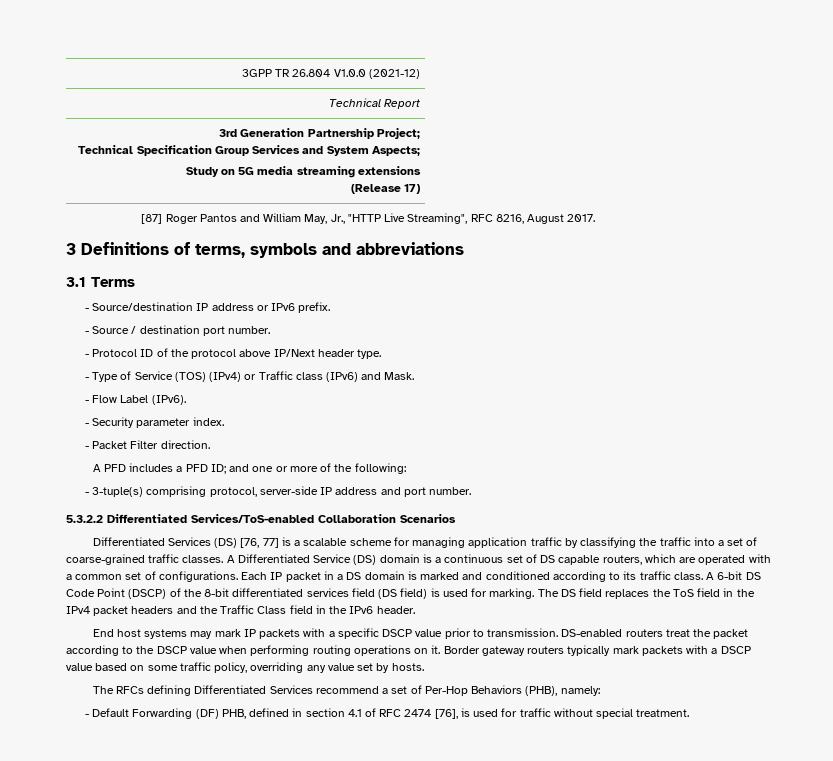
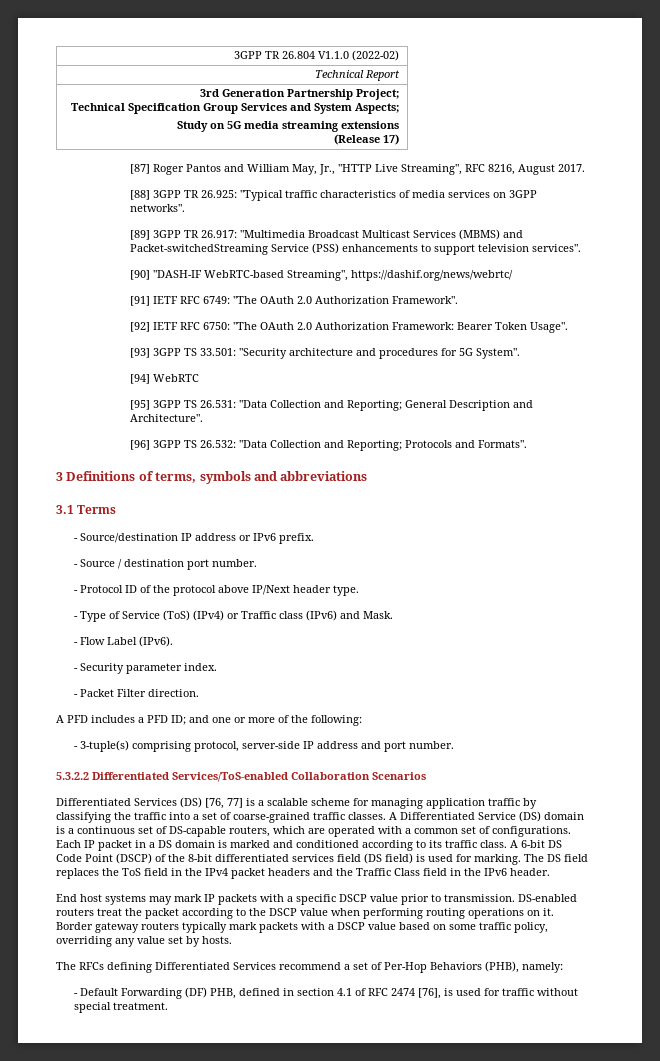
- 3GPP TR 26.804 V1.0.0 (2021-12)
+ 3GPP TR 26.804 V1.1.0 (2022-02)
+ [88] 3GPP TR 26.925: "Typical traffic characteristics of media services on 3GPP networks".
+ [89] 3GPP TR 26.917: "Multimedia Broadcast Multicast Services (MBMS) and Packet-switchedStreaming Service (PSS) enhancements to support television services".
+ [90] "DASH-IF WebRTC-based Streaming", https://dashif.org/news/webrtc/
+ [91] IETF RFC 6749: "The OAuth 2.0 Authorization Framework".
+ [92] IETF RFC 6750: "The OAuth 2.0 Authorization Framework: Bearer Token Usage".
+ [93] 3GPP TS 33.501: "Security architecture and procedures for 5G System".
+ [94] WebRTC
+ [95] 3GPP TS 26.531: "Data Collection and Reporting; General Description and Architecture".
+ [96] 3GPP TS 26.532: "Data Collection and Reporting; Protocols and Formats".
- - Type of Service (TOS) (IPv4) or Traffic class (IPv6) and Mask.
+ - Type of Service (ToS) (IPv4) or Traffic class (IPv6) and Mask.
- A Differentiated Service (DS) domain is a continuous set of DS capable routers, which are operated with a common set of configurations.
+ A Differentiated Service (DS) domain is a continuous set of DS-capable routers, which are operated with a common set of configurations.

